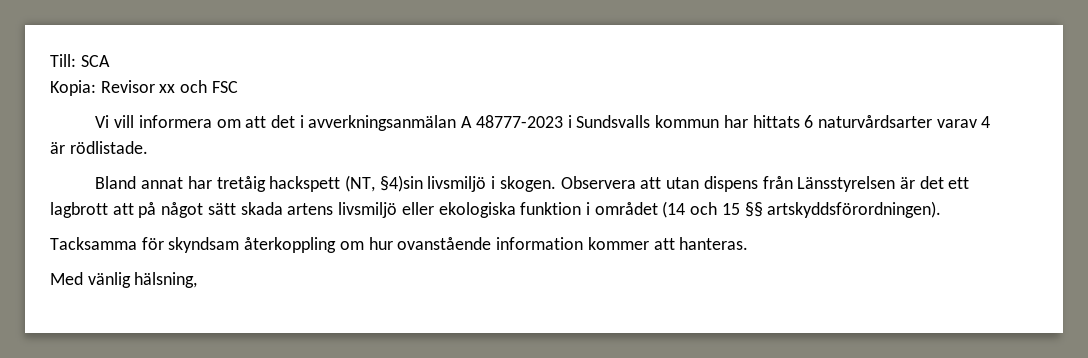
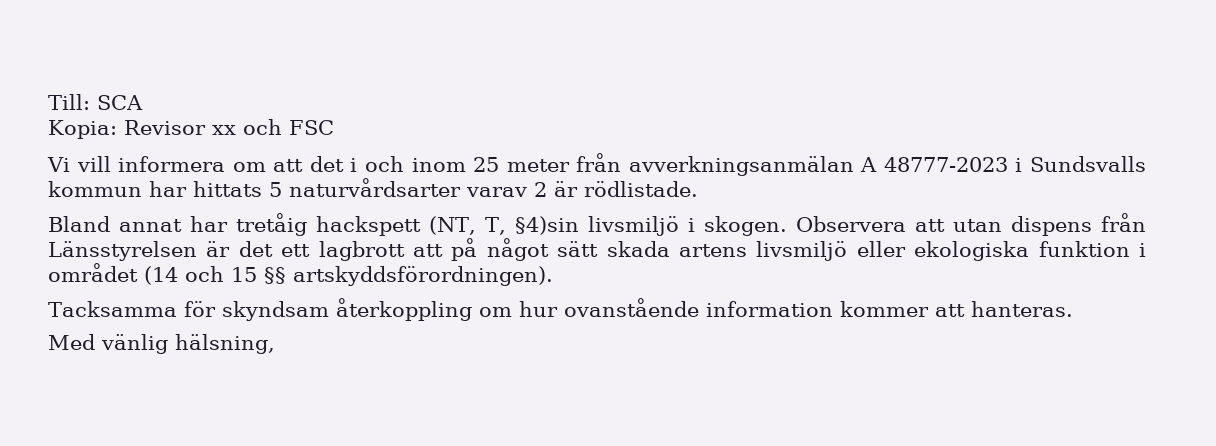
- Vi vill informera om att det i avverkningsanmälan A 48777-2023 i Sundsvalls kommun har hittats 6 naturvårdsarter varav 4 är rödlistade.
+ Vi vill informera om att det i och inom 25 meter från avverkningsanmälan A 48777-2023 i Sundsvalls kommun har hittats 5 naturvårdsarter varav 2 är rödlistade.
- Bland annat har tretåig hackspett (NT, §4)sin livsmiljö i skogen.
+ Bland annat har tretåig hackspett (NT, T, §4)sin livsmiljö i skogen.

